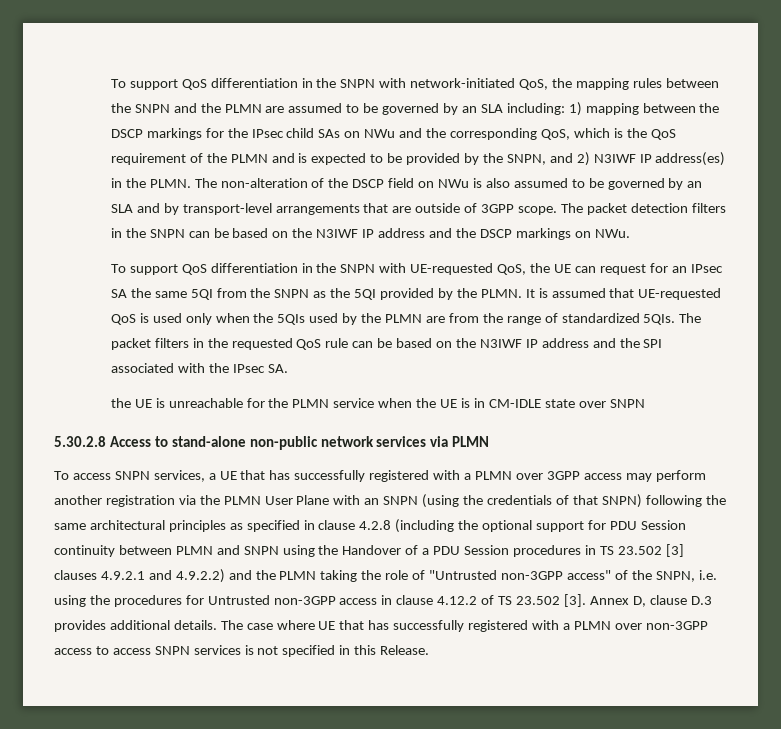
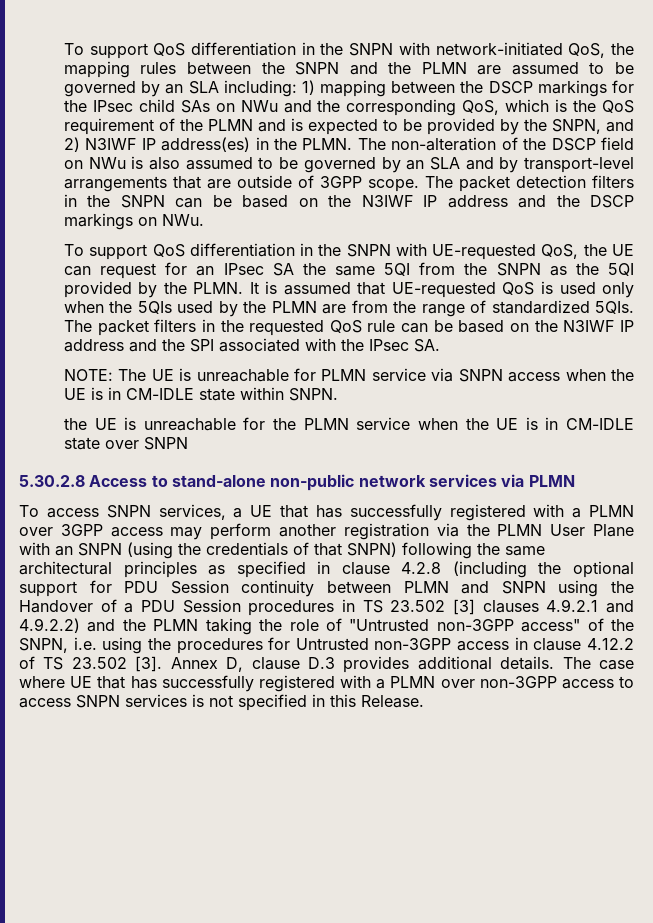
+ NOTE: The UE is unreachable for PLMN service via SNPN access when the UE is in CM-IDLE state within SNPN.

